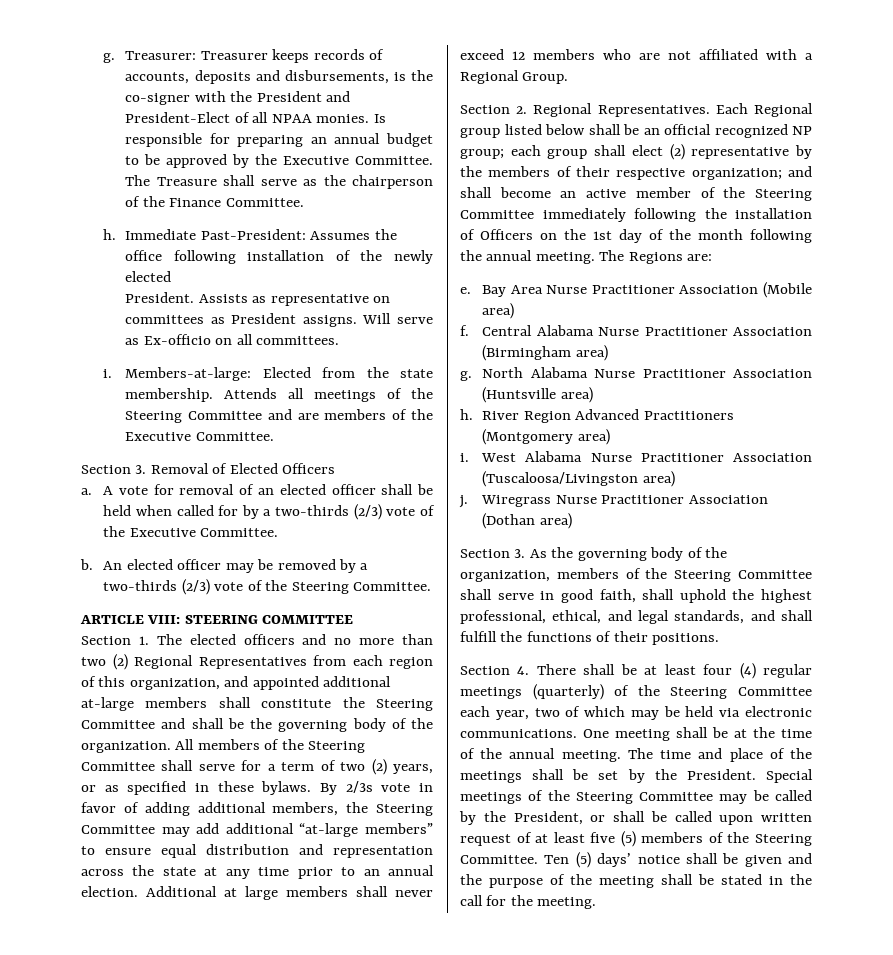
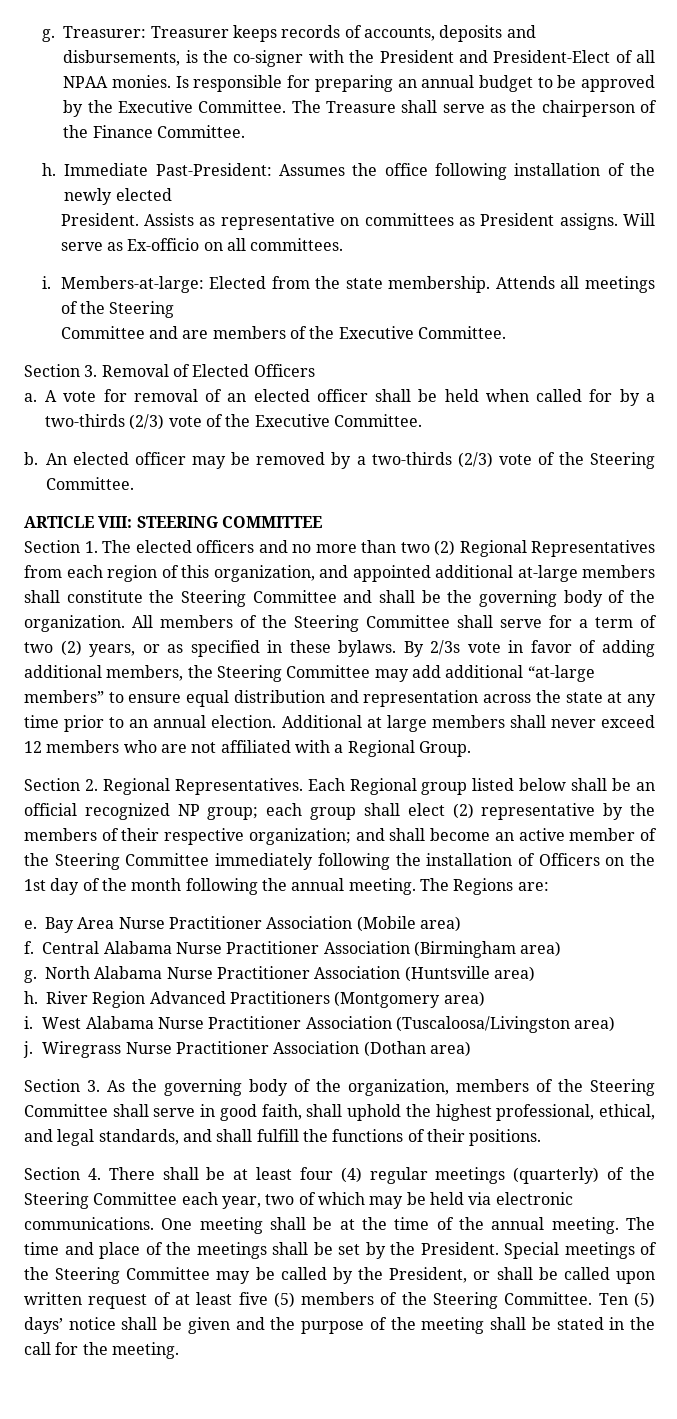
- Attends all meetings of the Steering Committee and are members of the Executive Committee.
+ Attends all meetings of the Steering
+ Committee and are members of the Executive Committee.

